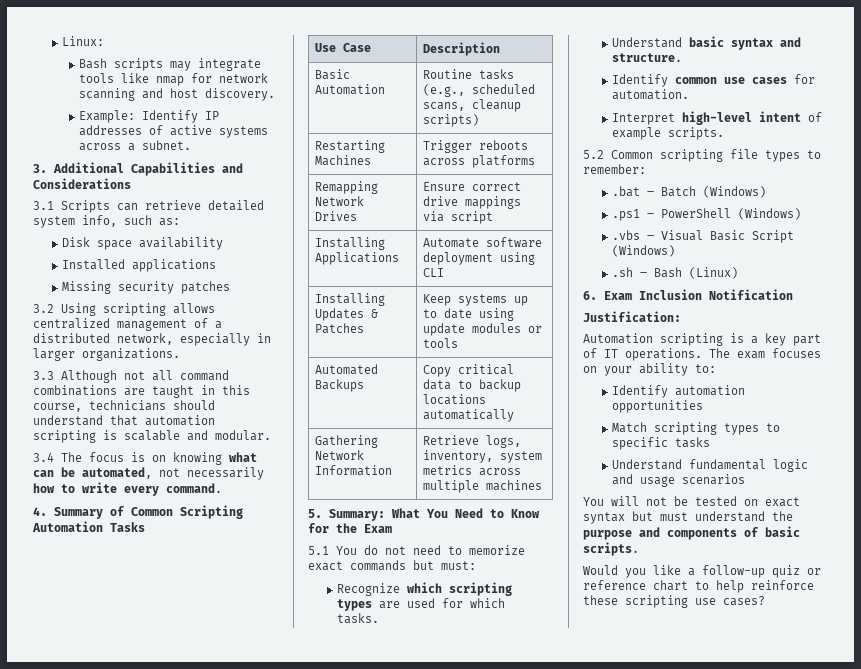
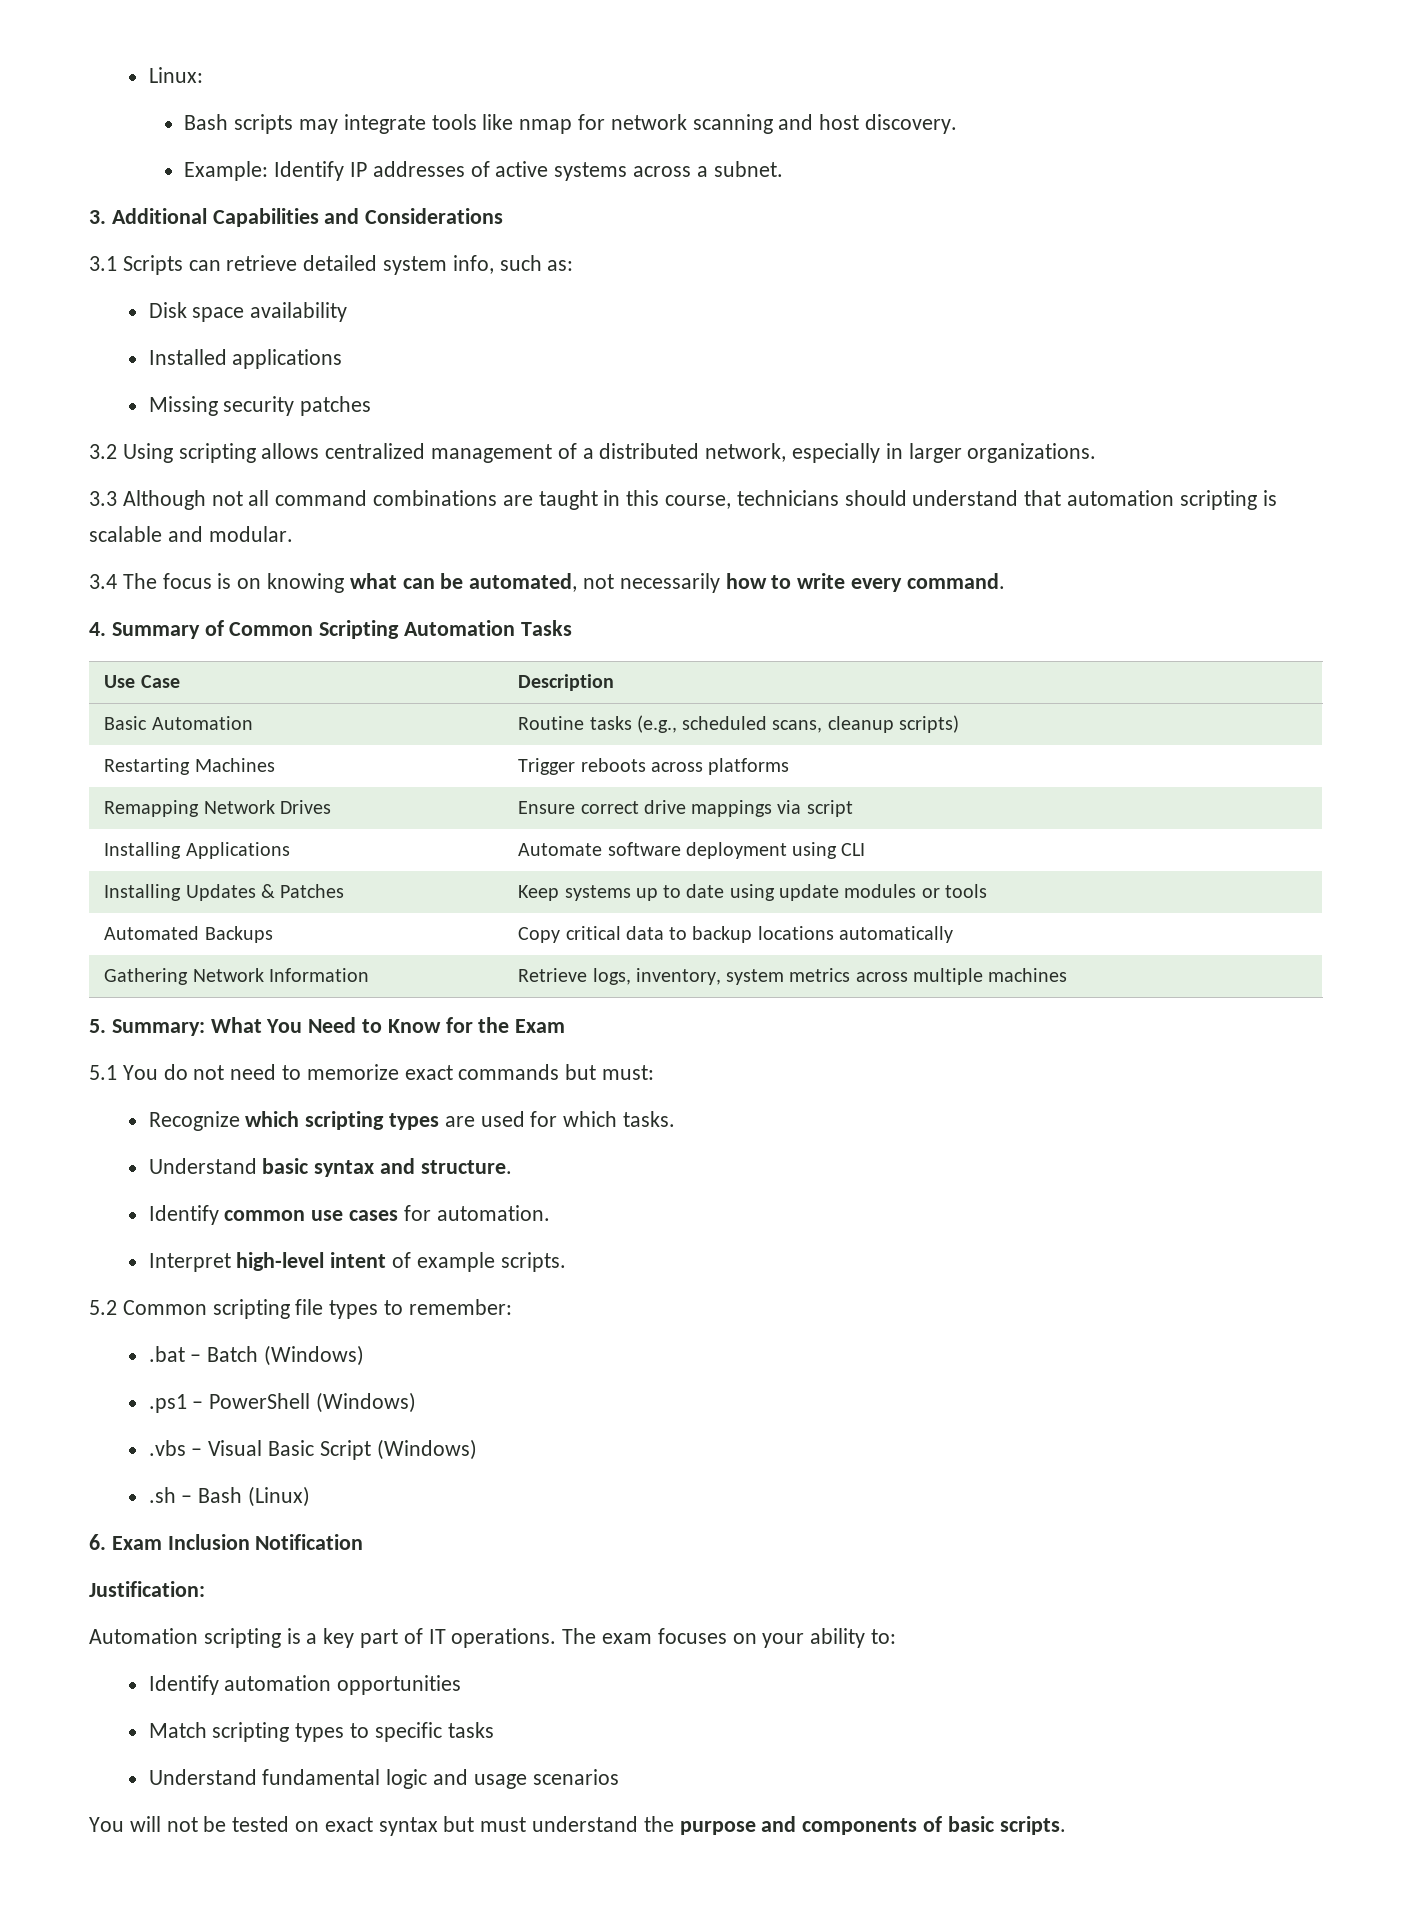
- Would you like a follow-up quiz or reference chart to help reinforce these scripting use cases?

